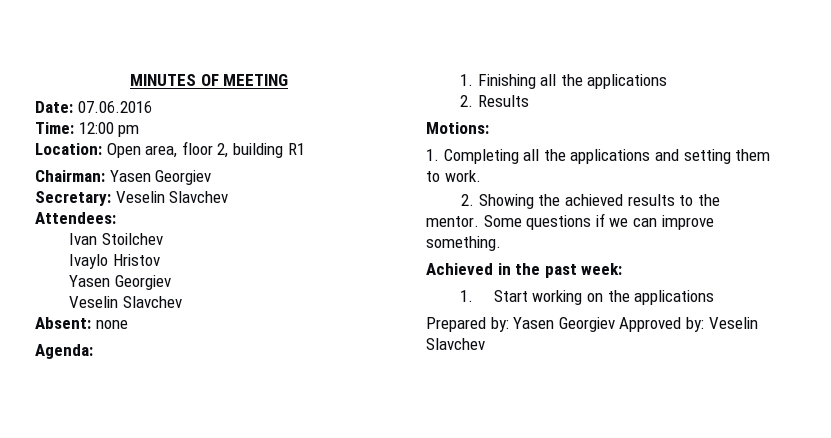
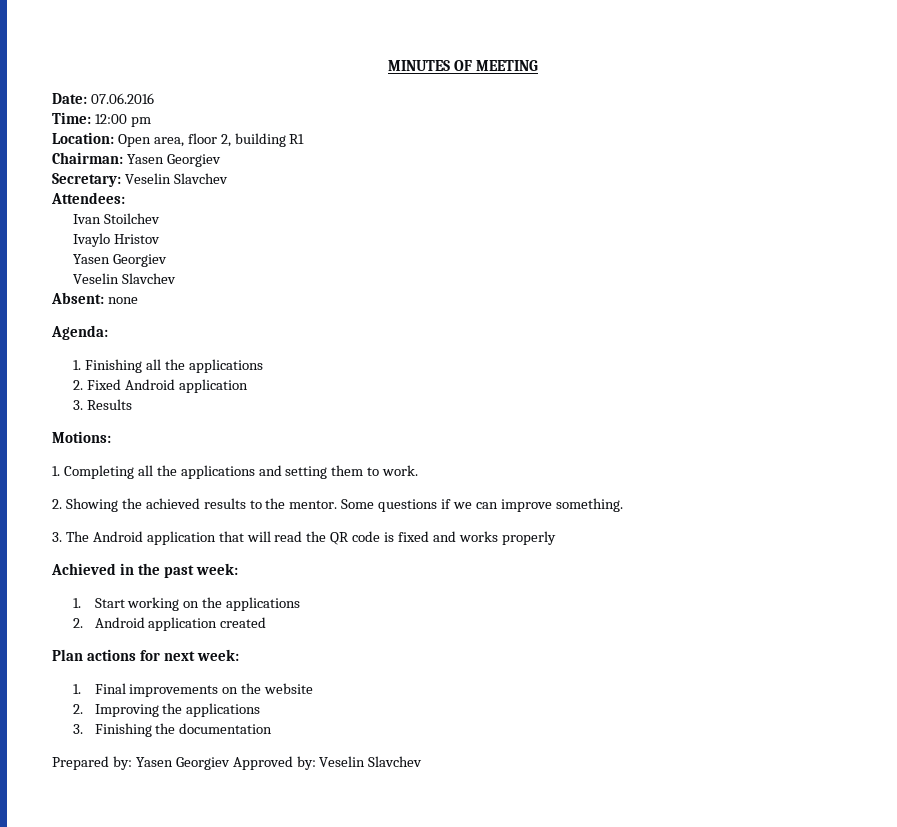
- 2. Results
+ 2. Fixed Android application
+ 3. Results
+ 3. The Android application that will read the QR code is fixed and works properly
+ 2. Android application created
+ Plan actions for next week:
+ 1. Final improvements on the website
+ 2. Improving the applications
+ 3. Finishing the documentation

